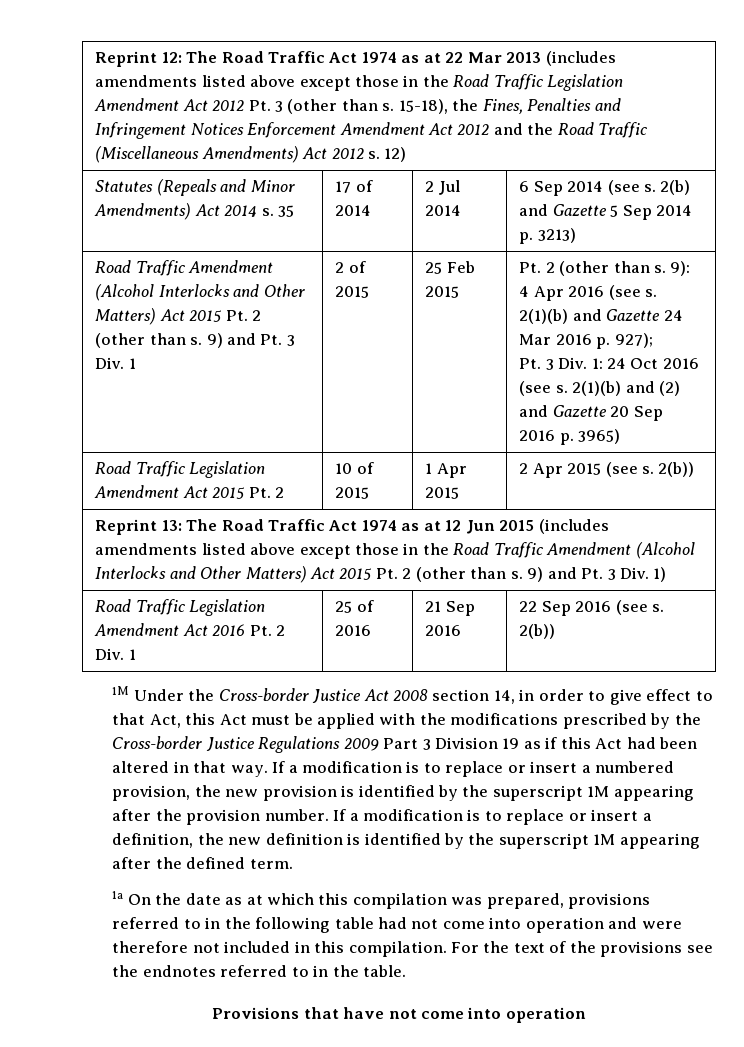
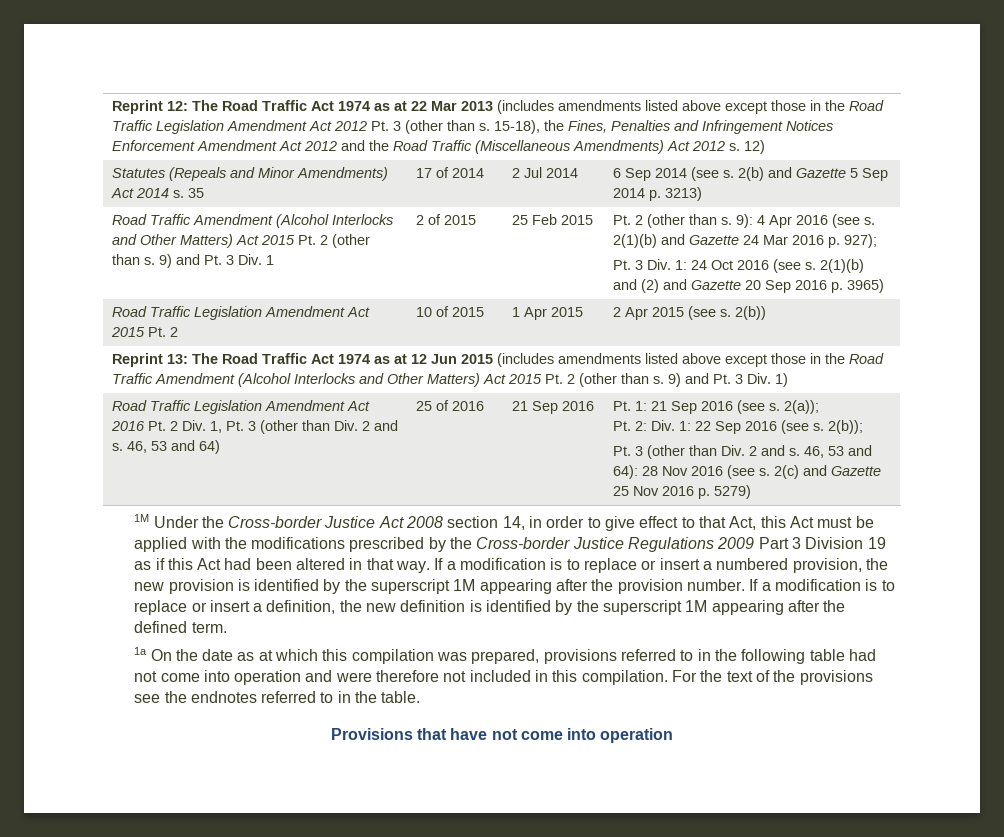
- Road Traffic Legislation Amendment Act 2016 Pt. 2 Div. 1
+ Road Traffic Legislation Amendment Act 2016 Pt. 2 Div. 1, Pt. 3 (other than Div. 2 and s. 46, 53 and 64)
- 22 Sep 2016 (see s. 2(b))
+ Pt. 1: 21 Sep 2016 (see s. 2(a));
+ Pt. 2: Div. 1: 22 Sep 2016 (see s. 2(b));
+ Pt. 3 (other than Div. 2 and s. 46, 53 and 64): 28 Nov 2016 (see s. 2(c) and Gazette 25 Nov 2016 p. 5279)

